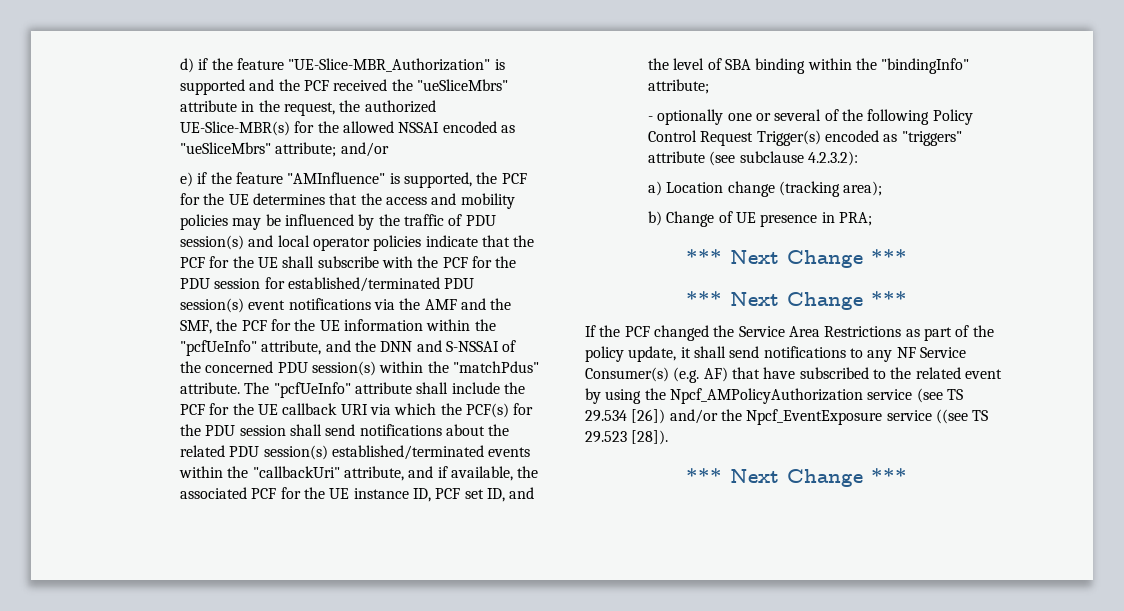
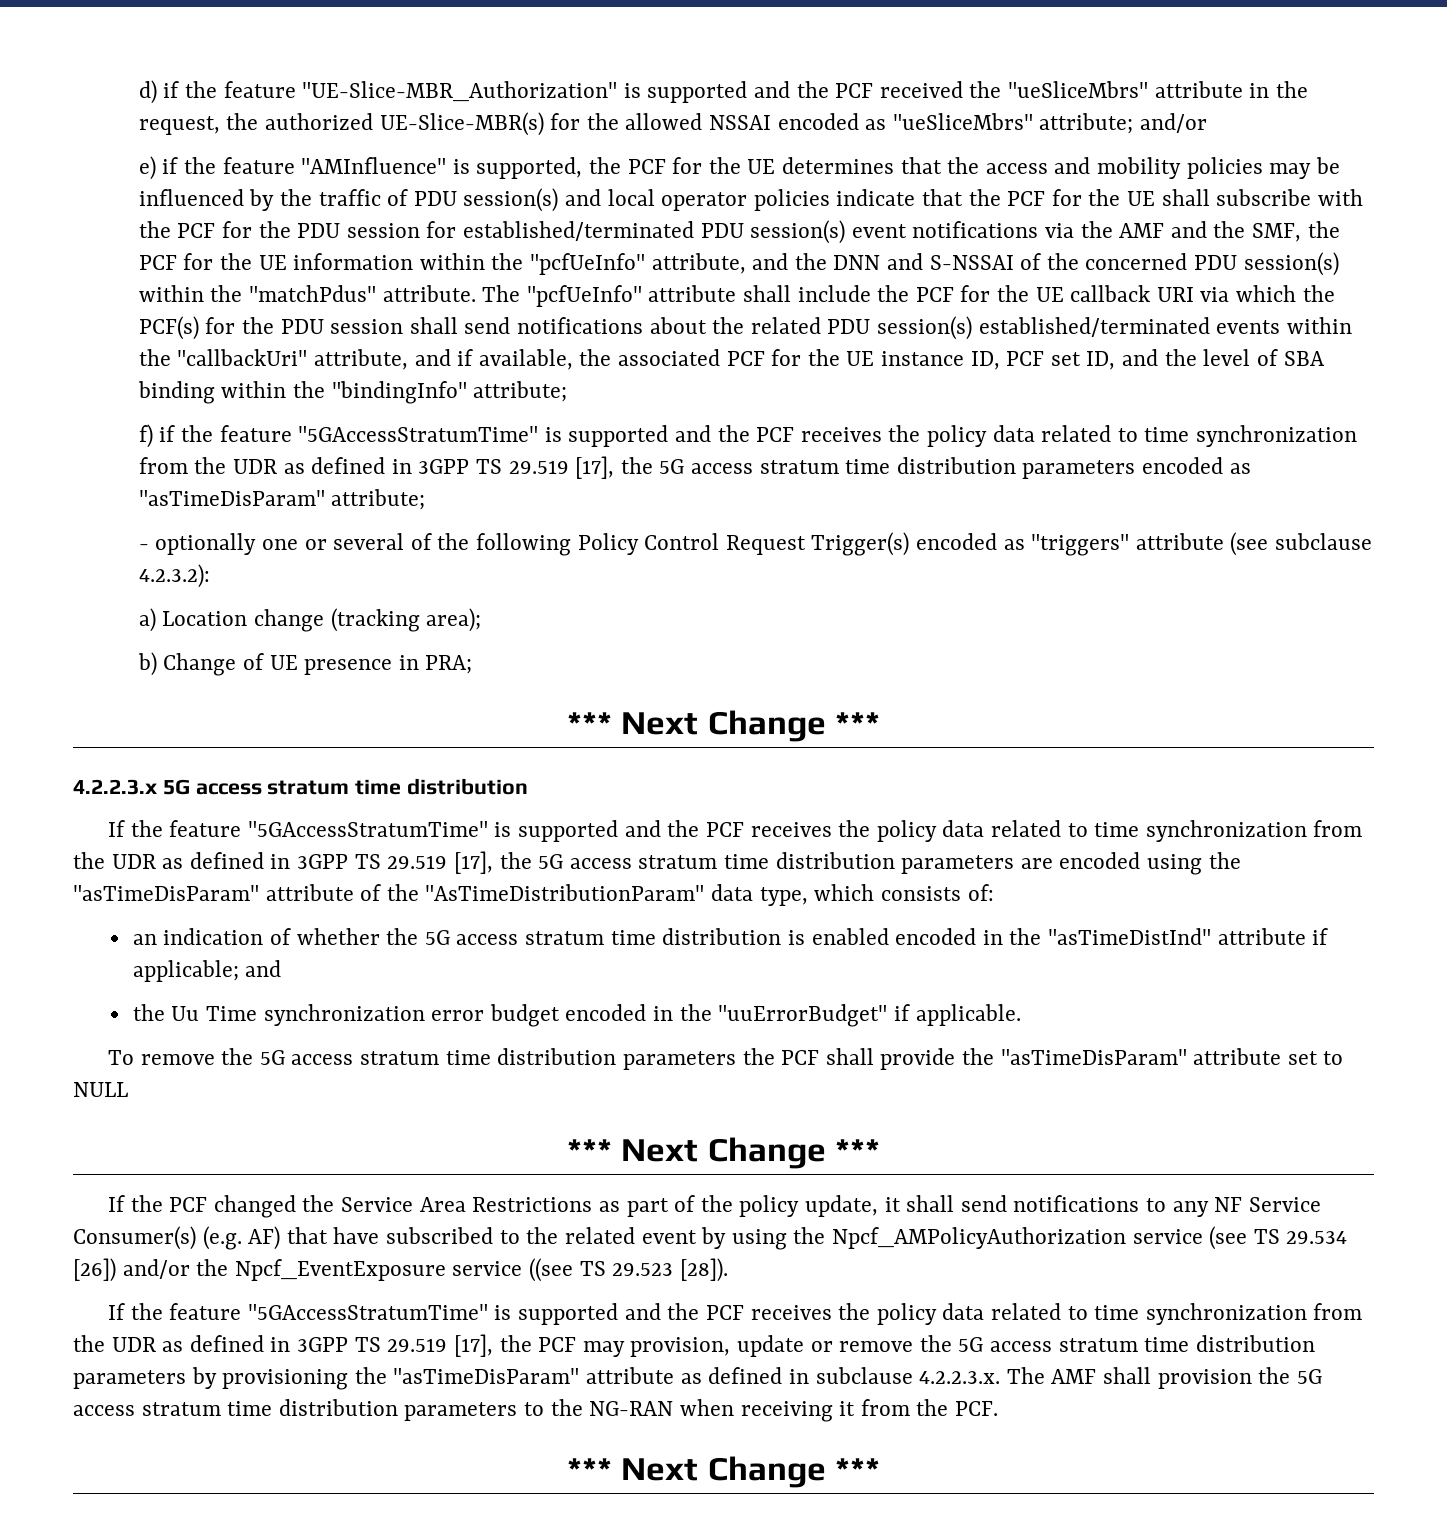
+ f) if the feature "5GAccessStratumTime" is supported and the PCF receives the policy data related to time synchronization from the UDR as defined in 3GPP TS 29.519 [17], the 5G access stratum time distribution parameters encoded as "asTimeDisParam" attribute;
+ 4.2.2.3.x 5G access stratum time distribution
+ If the feature "5GAccessStratumTime" is supported and the PCF receives the policy data related to time synchronization from the UDR as defined in 3GPP TS 29.519 [17], the 5G access stratum time distribution parameters are encoded using the "asTimeDisParam" attribute of the "AsTimeDistributionParam" data type, which consists of:
+ an indication of whether the 5G access stratum time distribution is enabled encoded in the "asTimeDistInd" attribute if applicable; and
+ the Uu Time synchronization error budget encoded in the "uuErrorBudget" if applicable.
+ To remove the 5G access stratum time distribution parameters the PCF shall provide the "asTimeDisParam" attribute set to NULL
+ If the feature "5GAccessStratumTime" is supported and the PCF receives the policy data related to time synchronization from the UDR as defined in 3GPP TS 29.519 [17], the PCF may provision, update or remove the 5G access stratum time distribution parameters by provisioning the "asTimeDisParam" attribute as defined in subclause 4.2.2.3.x. The AMF shall provision the 5G access stratum time distribution parameters to the NG-RAN when receiving it from the PCF.

